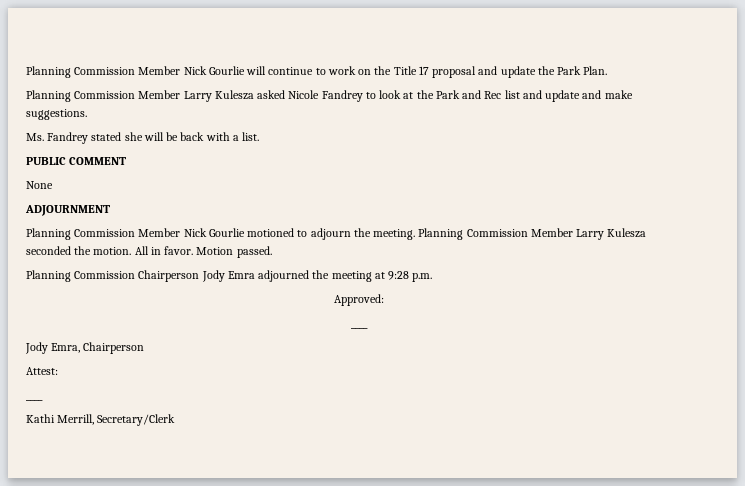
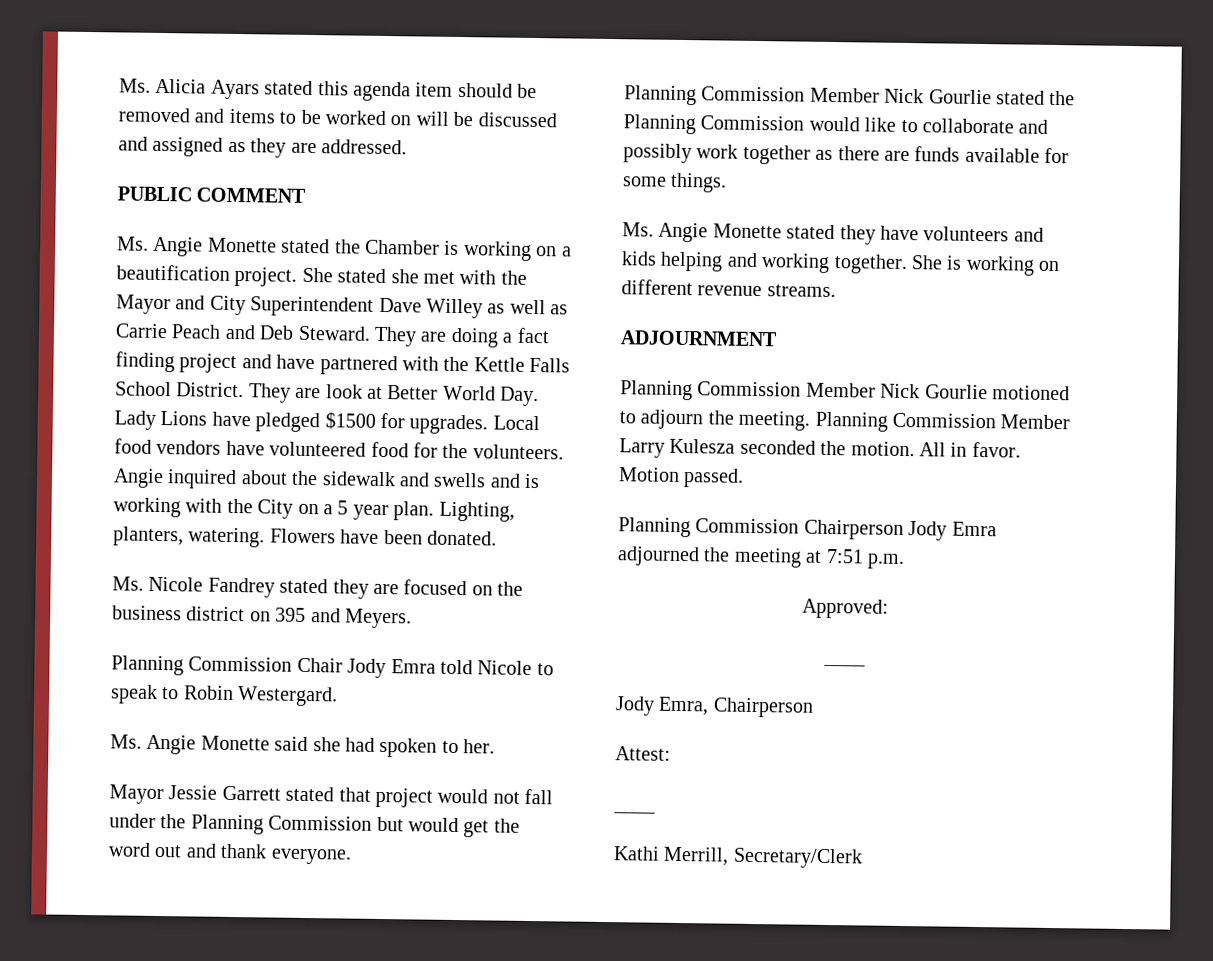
- Planning Commission Member Nick Gourlie will continue to work on the Title 17 proposal and update the Park Plan.
- Planning Commission Member Larry Kulesza asked Nicole Fandrey to look at the Park and Rec list and update and make suggestions.
- Ms. Fandrey stated she will be back with a list.
+ Ms. Alicia Ayars stated this agenda item should be removed and items to be worked on will be discussed and assigned as they are addressed.
  PUBLIC COMMENT
- None
+ Ms. Angie Monette stated the Chamber is working on a beautification project. She stated she met with the Mayor and City Superintendent Dave Willey as well as Carrie Peach and Deb Steward. They are doing a fact finding project and have partnered with the Kettle Falls School District. They are look at Better World Day. Lady Lions have pledged $1500 for upgrades. Local food vendors have volunteered food for the volunteers. Angie inquired about the sidewalk and swells and is working with the City on a 5 year plan. Lighting, planters, watering. Flowers have been donated.
+ Ms. Nicole Fandrey stated they are focused on the business district on 395 and Meyers.
+ Planning Commission Chair Jody Emra told Nicole to speak to Robin Westergard.
+ Ms. Angie Monette said she had spoken to her.
+ Mayor Jessie Garrett stated that project would not fall under the Planning Commission but would get the word out and thank everyone.
+ Planning Commission Member Nick Gourlie stated the Planning Commission would like to collaborate and possibly work together as there are funds available for some things.
+ Ms. Angie Monette stated they have volunteers and kids helping and working together. She is working on different revenue streams.
- Planning Commission Chairperson Jody Emra adjourned the meeting at 9:28 p.m.
+ Planning Commission Chairperson Jody Emra adjourned the meeting at 7:51 p.m.

